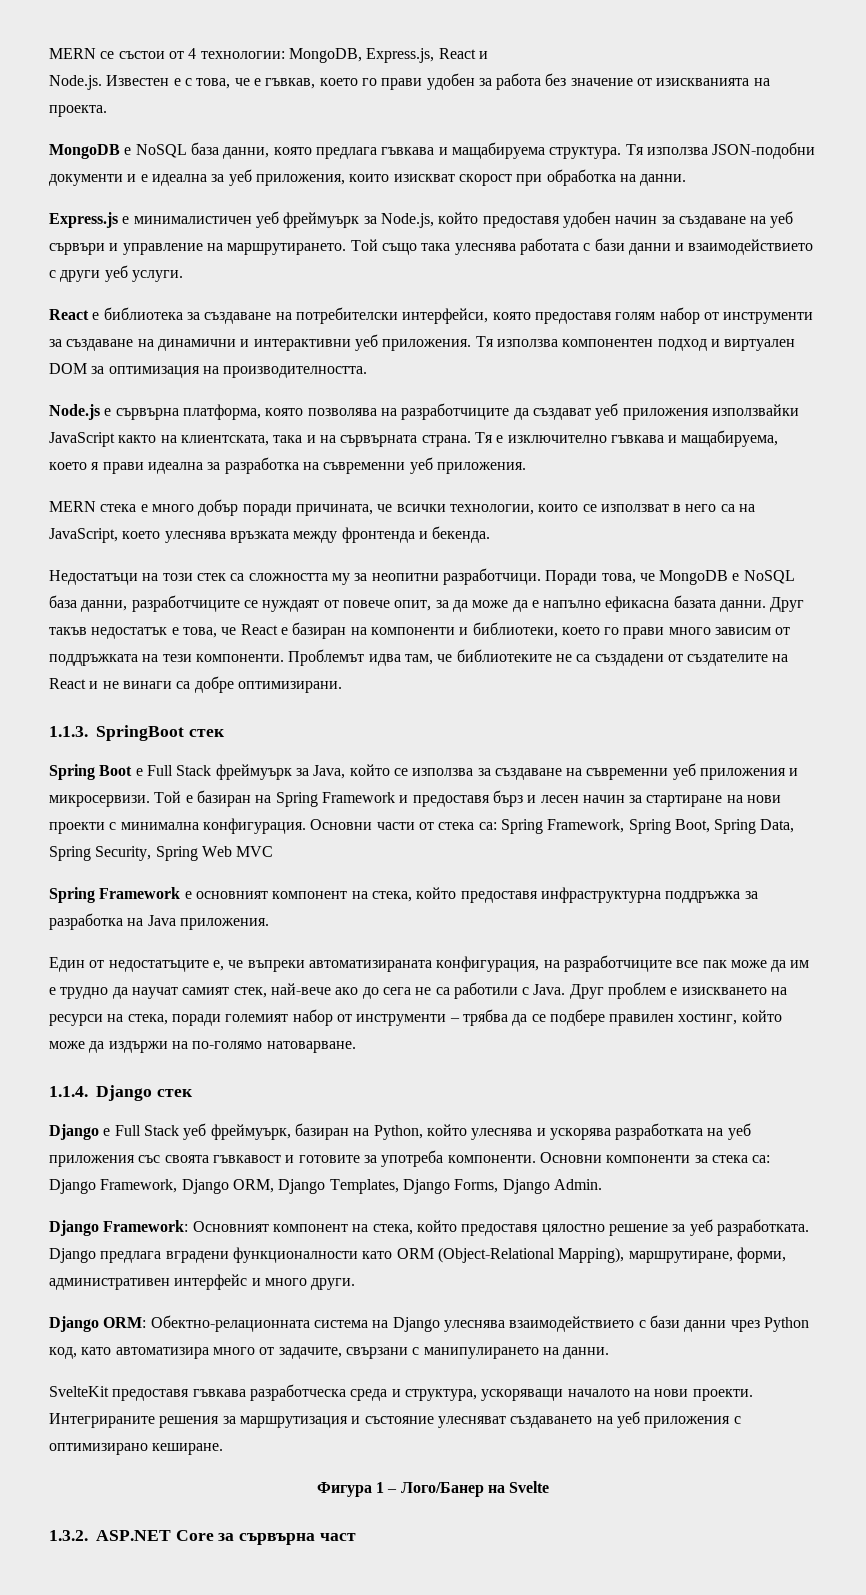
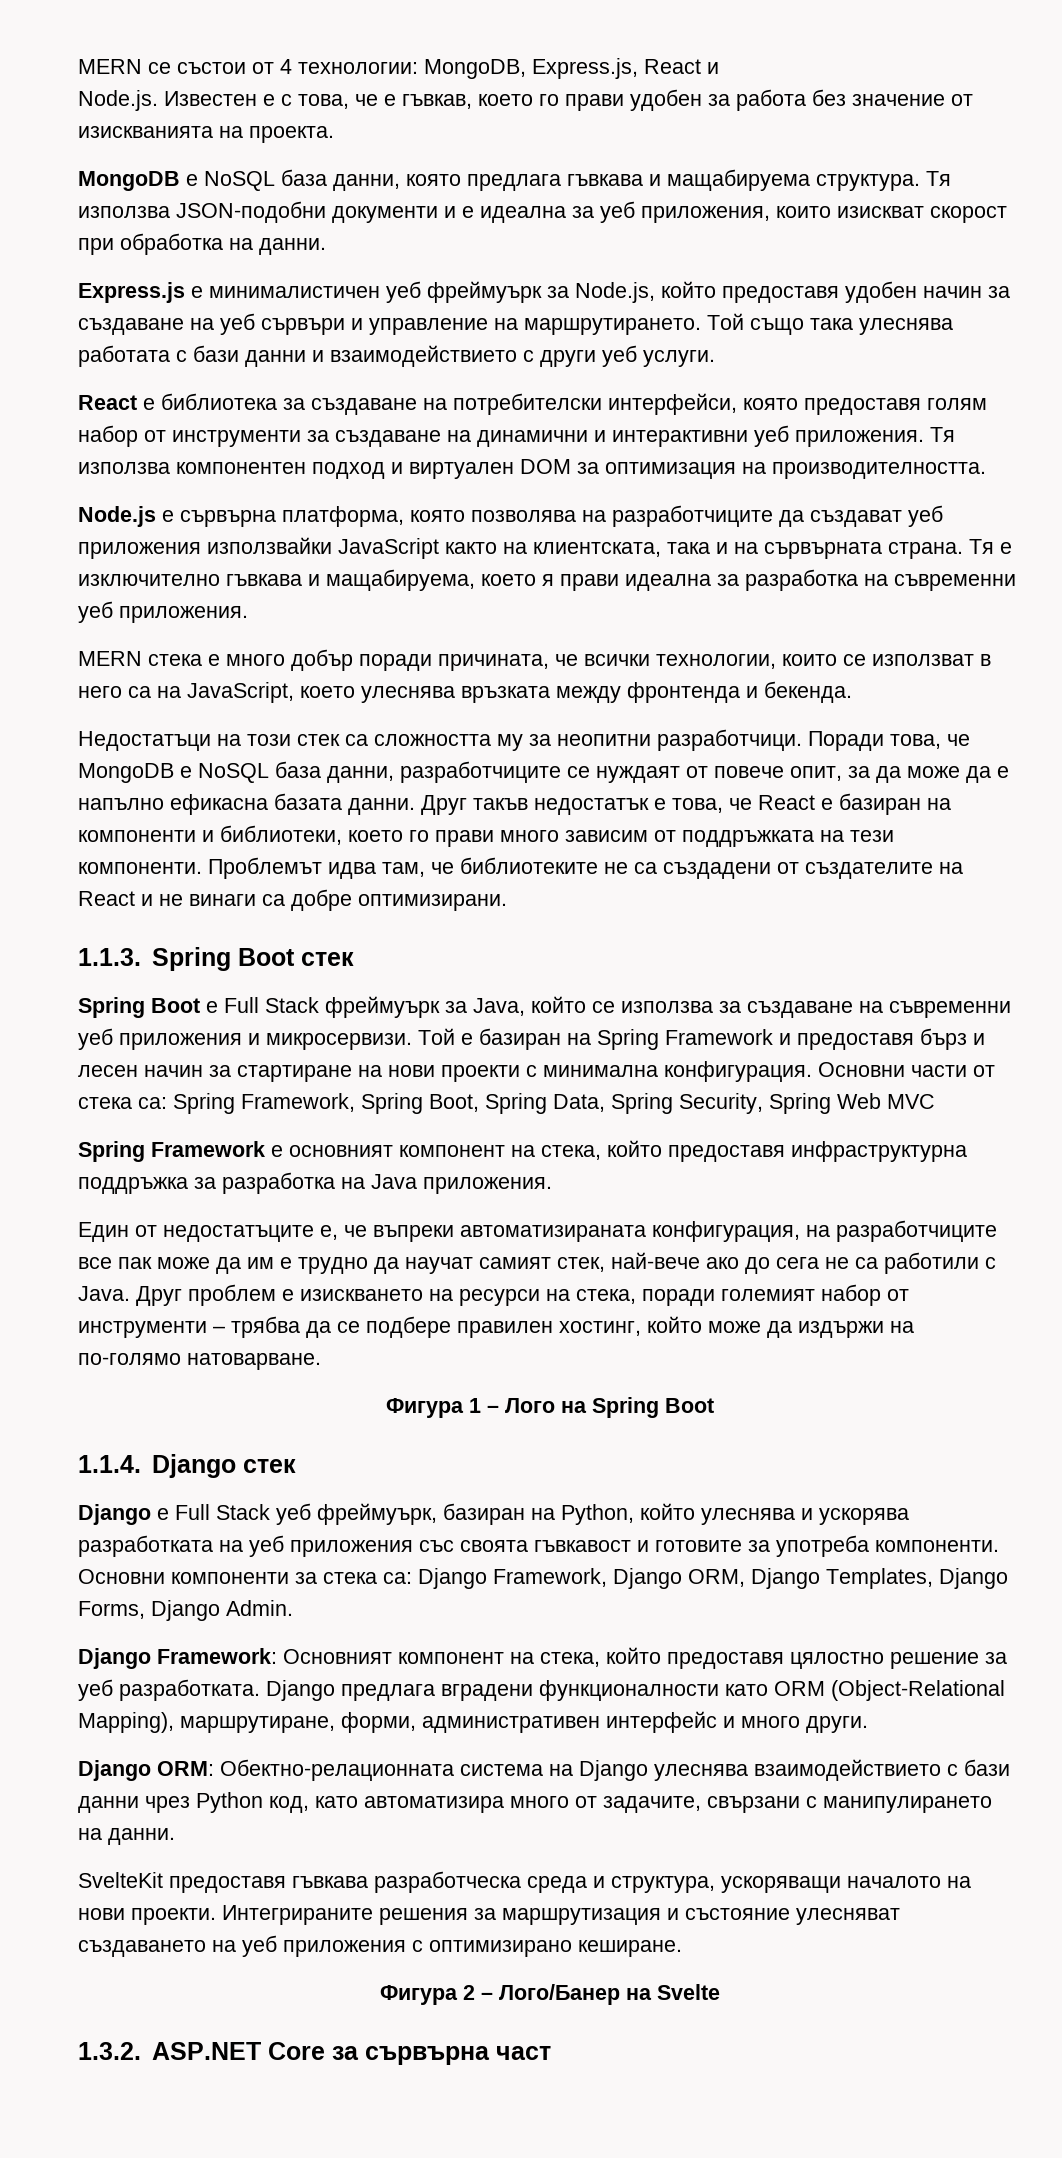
- 1.1.3. SpringBoot стек
+ 1.1.3. Spring Boot стек
+ Фигура 1 – Лого на Spring Boot
- Фигура 1 – Лого/Банер на Svelte
+ Фигура 2 – Лого/Банер на Svelte

